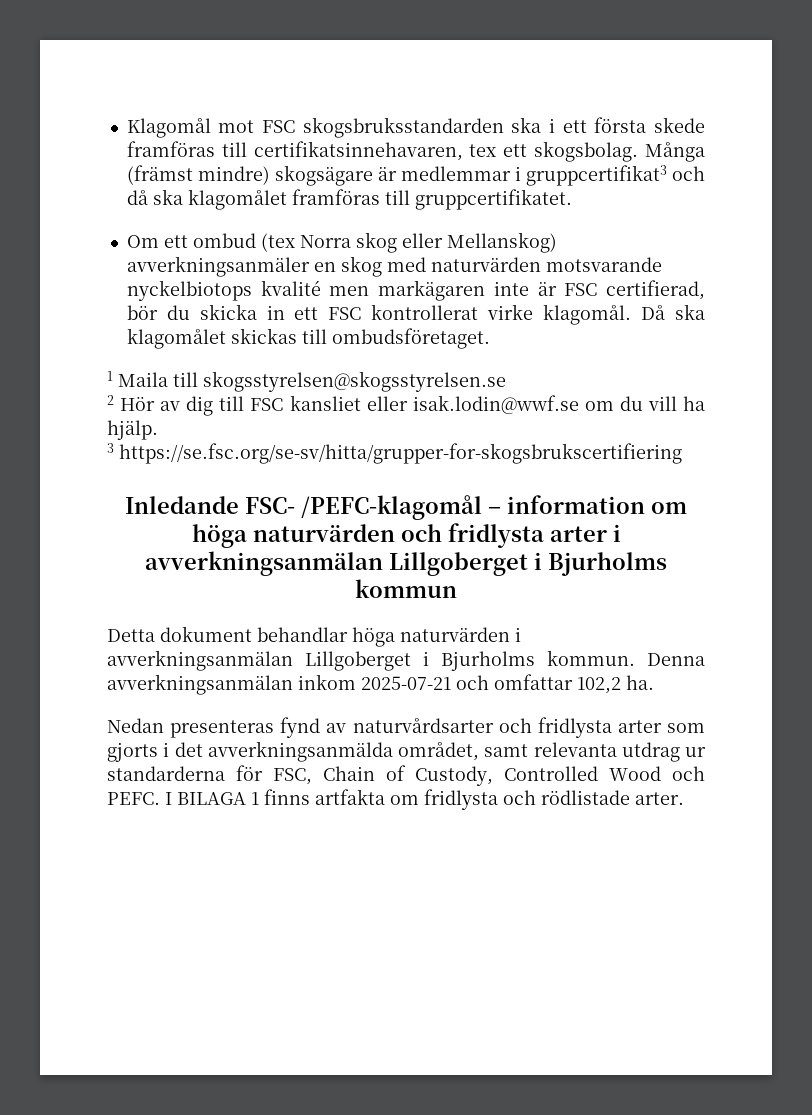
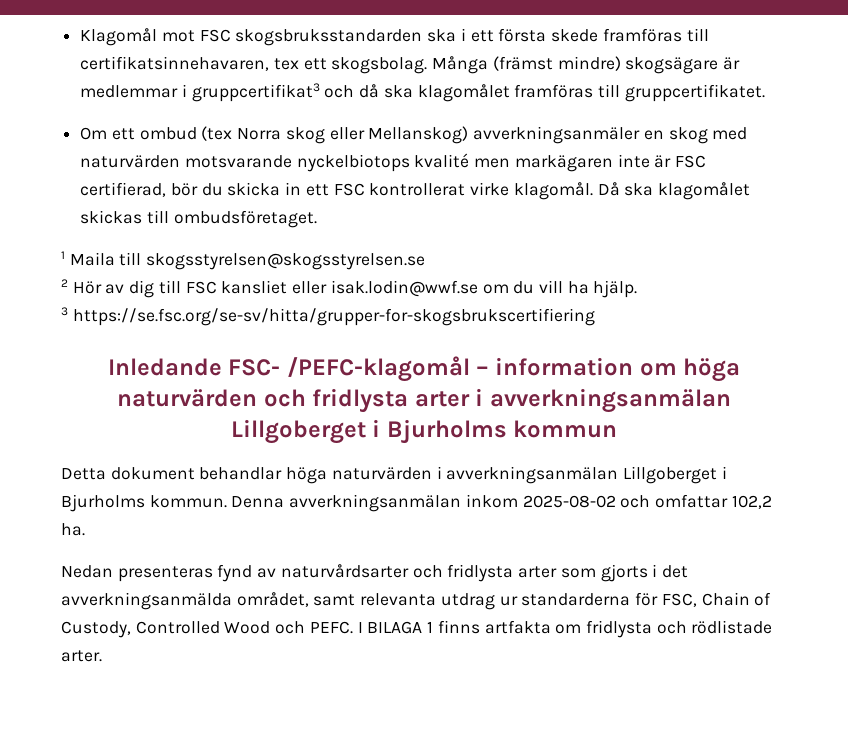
- Denna avverkningsanmälan inkom 2025-07-21 och omfattar 102,2 ha.
+ Denna avverkningsanmälan inkom 2025-08-02 och omfattar 102,2 ha.

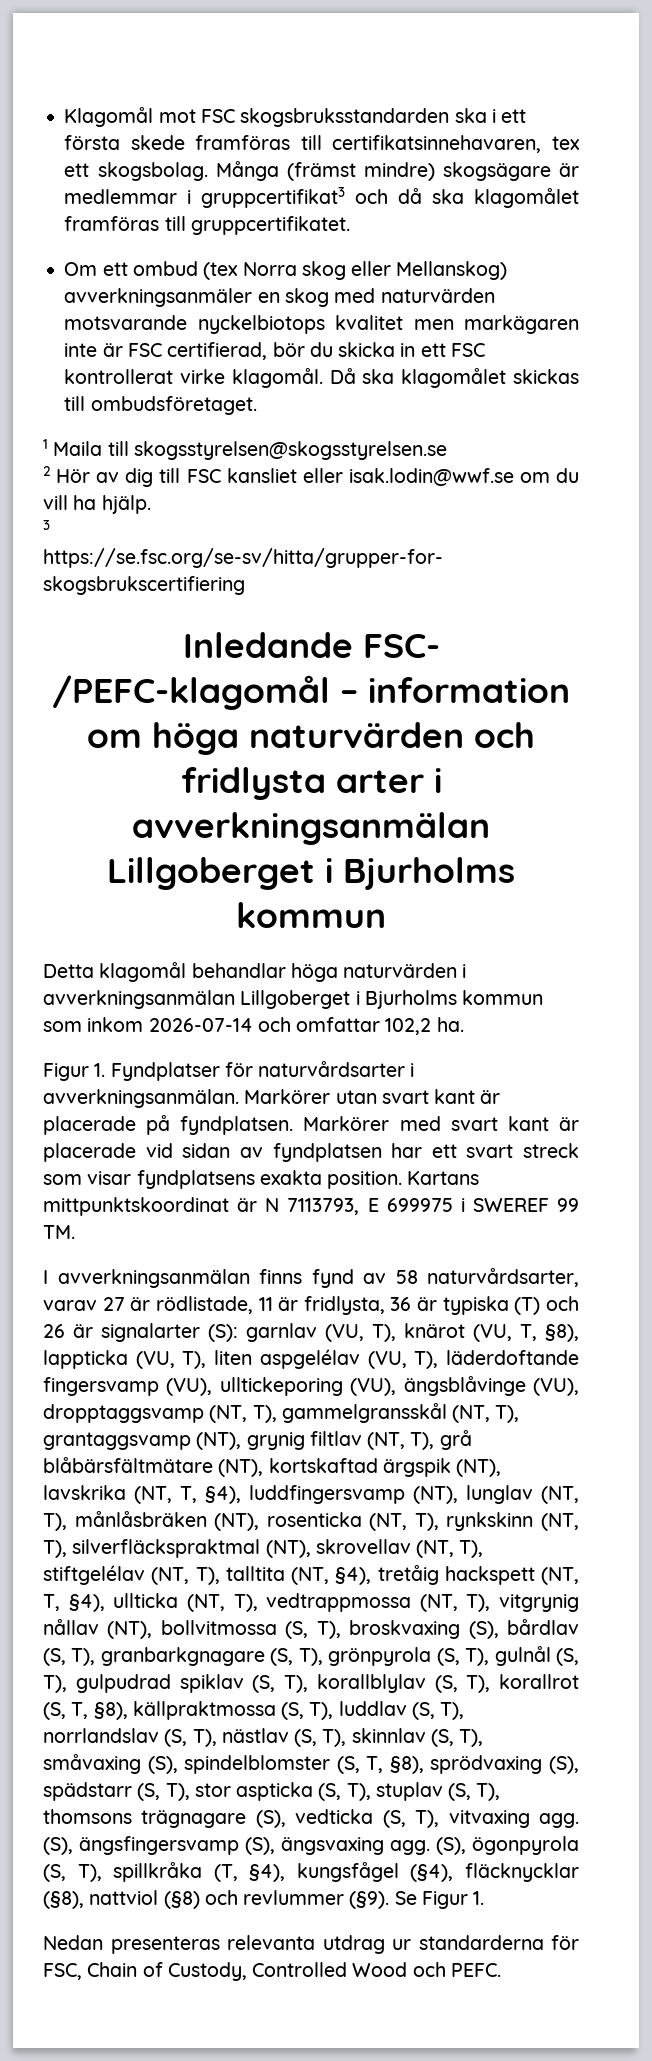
- Om ett ombud (tex Norra skog eller Mellanskog) avverkningsanmäler en skog med naturvärden motsvarande nyckelbiotops kvalité men markägaren inte är FSC certifierad, bör du skicka in ett FSC kontrollerat virke klagomål.
+ Om ett ombud (tex Norra skog eller Mellanskog) avverkningsanmäler en skog med naturvärden motsvarande nyckelbiotops kvalitet men markägaren inte är FSC certifierad, bör du skicka in ett FSC kontrollerat virke klagomål.
- Detta dokument behandlar höga naturvärden i avverkningsanmälan Lillgoberget i Bjurholms kommun. Denna avverkningsanmälan inkom 2025-08-02 och omfattar 102,2 ha.
+ Detta klagomål behandlar höga naturvärden i avverkningsanmälan Lillgoberget i Bjurholms kommun som inkom 2026-07-14 och omfattar 102,2 ha.
- Nedan presenteras fynd av naturvårdsarter och fridlysta arter som gjorts i det avverkningsanmälda området, samt relevanta utdrag ur standarderna för FSC, Chain of Custody, Controlled Wood och PEFC. I BILAGA 1 finns artfakta om fridlysta och rödlistade arter.
+ Figur 1. Fyndplatser för naturvårdsarter i avverkningsanmälan. Markörer utan svart kant är placerade på fyndplatsen. Markörer med svart kant är placerade vid sidan av fyndplatsen har ett svart streck som visar fyndplatsens exakta position. Kartans mittpunktskoordinat är N 7113793, E 699975 i SWEREF 99 TM.
+ I avverkningsanmälan finns fynd av 58 naturvårdsarter, varav 27 är rödlistade, 11 är fridlysta, 36 är typiska (T) och 26 är signalarter (S): garnlav (VU, T), knärot (VU, T, §8), lappticka (VU, T), liten aspgelélav (VU, T), läderdoftande fingersvamp (VU), ulltickeporing (VU), ängsblåvinge (VU), dropptaggsvamp (NT, T), gammelgransskål (NT, T), grantaggsvamp (NT), grynig filtlav (NT, T), grå blåbärsfältmätare (NT), kortskaftad ärgspik (NT), lavskrika (NT, T, §4), luddfingersvamp (NT), lunglav (NT, T), månlåsbräken (NT), rosenticka (NT, T), rynkskinn (NT, T), silverfläckspraktmal (NT), skrovellav (NT, T), stiftgelélav (NT, T), talltita (NT, §4), tretåig hackspett (NT, T, §4), ullticka (NT, T), vedtrappmossa (NT, T), vitgrynig nållav (NT), bollvitmossa (S, T), broskvaxing (S), bårdlav (S, T), granbarkgnagare (S, T), grönpyrola (S, T), gulnål (S, T), gulpudrad spiklav (S, T), korallblylav (S, T), korallrot (S, T, §8), källpraktmossa (S, T), luddlav (S, T), norrlandslav (S, T), nästlav (S, T), skinnlav (S, T), småvaxing (S), spindelblomster (S, T, §8), sprödvaxing (S), spädstarr (S, T), stor aspticka (S, T), stuplav (S, T), thomsons trägnagare (S), vedticka (S, T), vitvaxing agg. (S), ängsfingersvamp (S), ängsvaxing agg. (S), ögonpyrola (S, T), spillkråka (T, §4), kungsfågel (§4), fläcknycklar (§8), nattviol (§8) och revlummer (§9). Se Figur 1.
+ Nedan presenteras relevanta utdrag ur standarderna för FSC, Chain of Custody, Controlled Wood och PEFC.

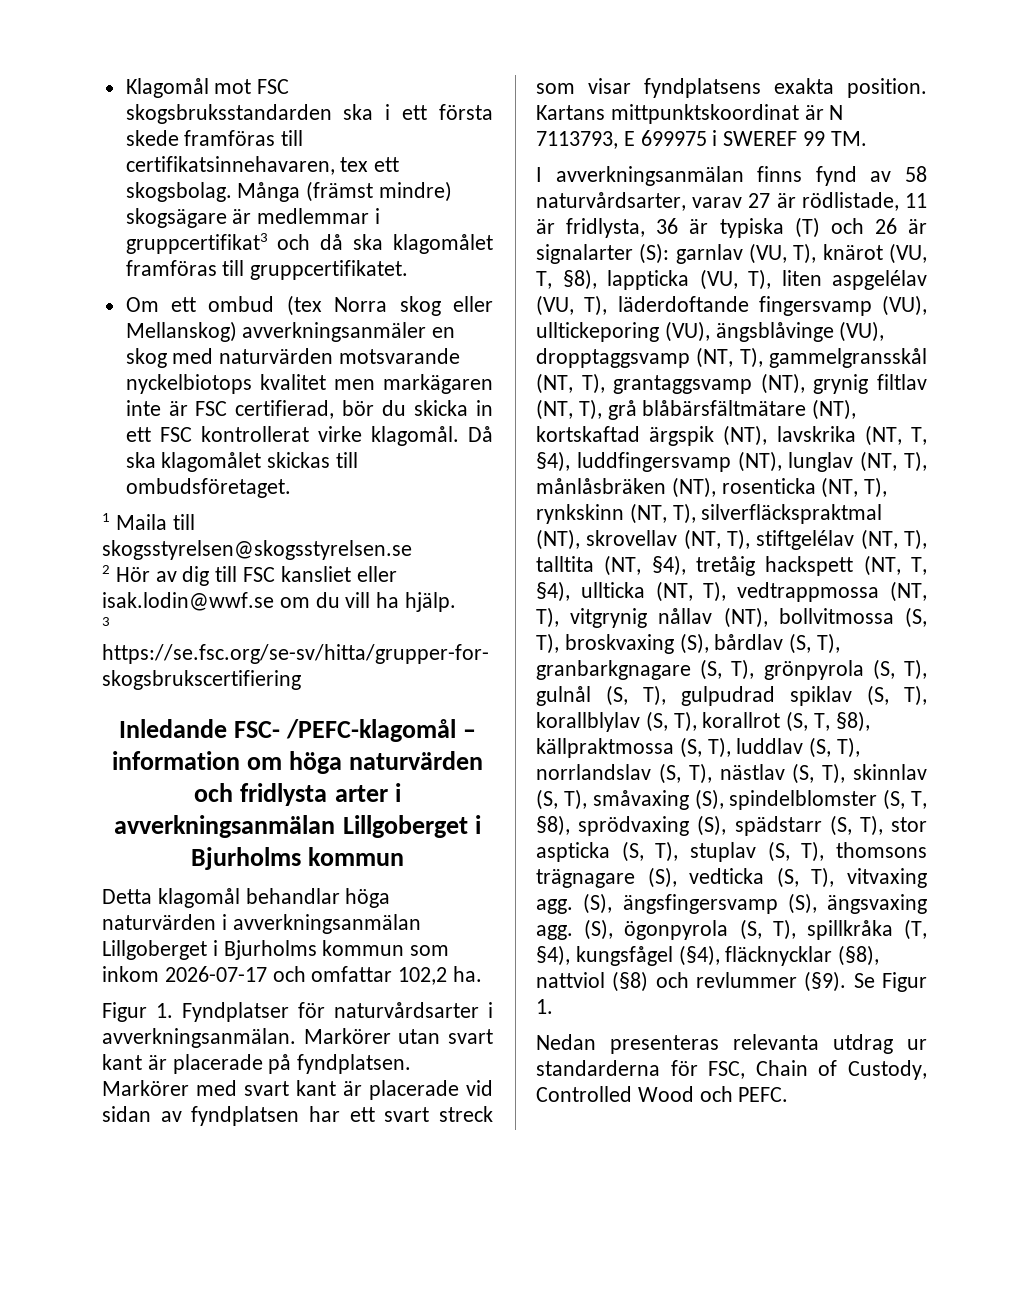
- Detta klagomål behandlar höga naturvärden i avverkningsanmälan Lillgoberget i Bjurholms kommun som inkom 2026-07-14 och omfattar 102,2 ha.
+ Detta klagomål behandlar höga naturvärden i avverkningsanmälan Lillgoberget i Bjurholms kommun som inkom 2026-07-17 och omfattar 102,2 ha.

